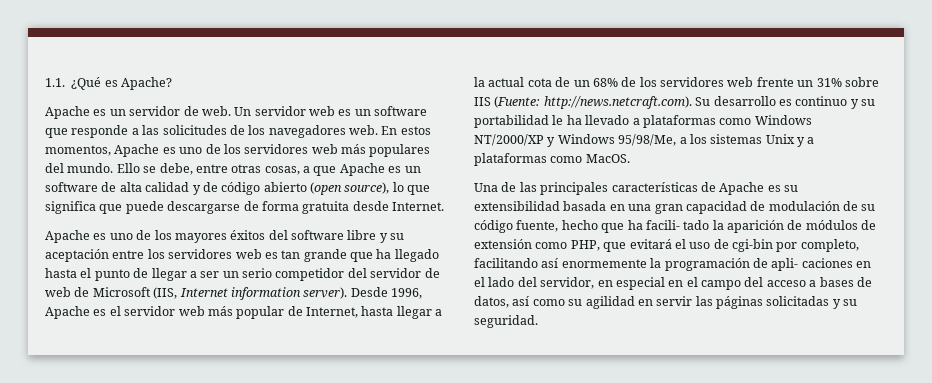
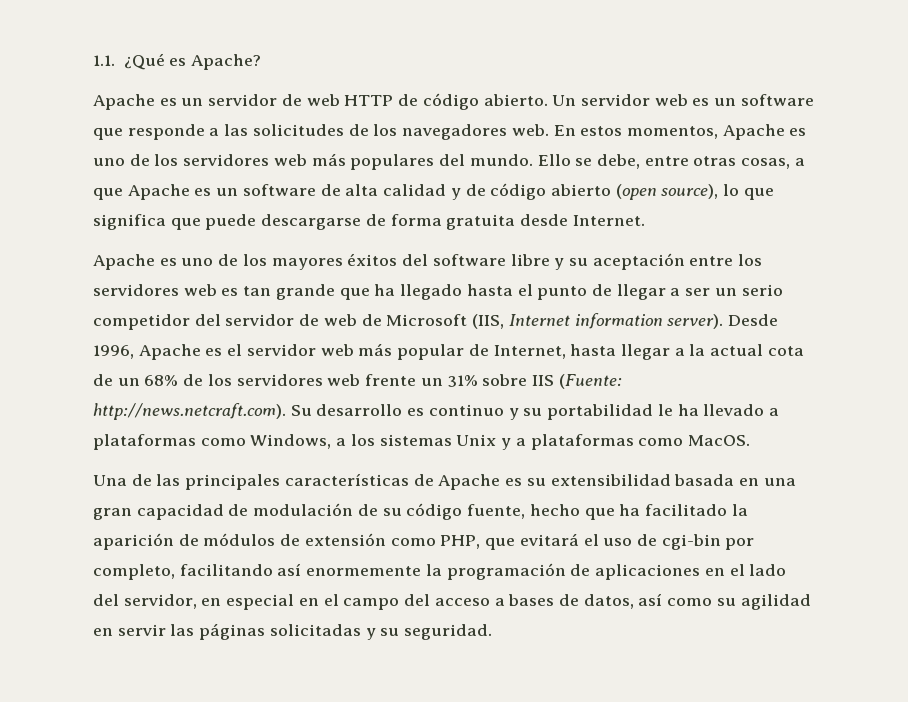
- Apache es un servidor de web.
+ Apache es un servidor de web HTTP de código abierto.
- Desde 1996, Apache es el servidor web más popular de Internet, hasta llegar a la actual cota de un 68% de los servidores web frente un 31% sobre IIS (Fuente: http://news.netcraft.com). Su desarrollo es continuo y su portabilidad le ha llevado a plataformas como Windows NT/2000/XP y Windows 95/98/Me, a los sistemas Unix y a plataformas como MacOS.
+ Desde 1996, Apache es el servidor web más popular de Internet, hasta llegar a la actual cota de un 68% de los servidores web frente un 31% sobre IIS (Fuente: http://news.netcraft.com). Su desarrollo es continuo y su portabilidad le ha llevado a plataformas como Windows, a los sistemas Unix y a plataformas como MacOS.
- Una de las principales características de Apache es su extensibilidad basada en una gran capacidad de modulación de su código fuente, hecho que ha facili- tado la aparición de módulos de extensión como PHP, que evitará el uso de cgi-bin por completo, facilitando así enormemente la programación de apli- caciones en el lado del servidor, en especial en el campo del acceso a bases de datos, así como su agilidad en servir las páginas solicitadas y su seguridad.
+ Una de las principales características de Apache es su extensibilidad basada en una gran capacidad de modulación de su código fuente, hecho que ha facilitado la aparición de módulos de extensión como PHP, que evitará el uso de cgi-bin por completo, facilitando así enormemente la programación de aplicaciones en el lado del servidor, en especial en el campo del acceso a bases de datos, así como su agilidad en servir las páginas solicitadas y su seguridad.

